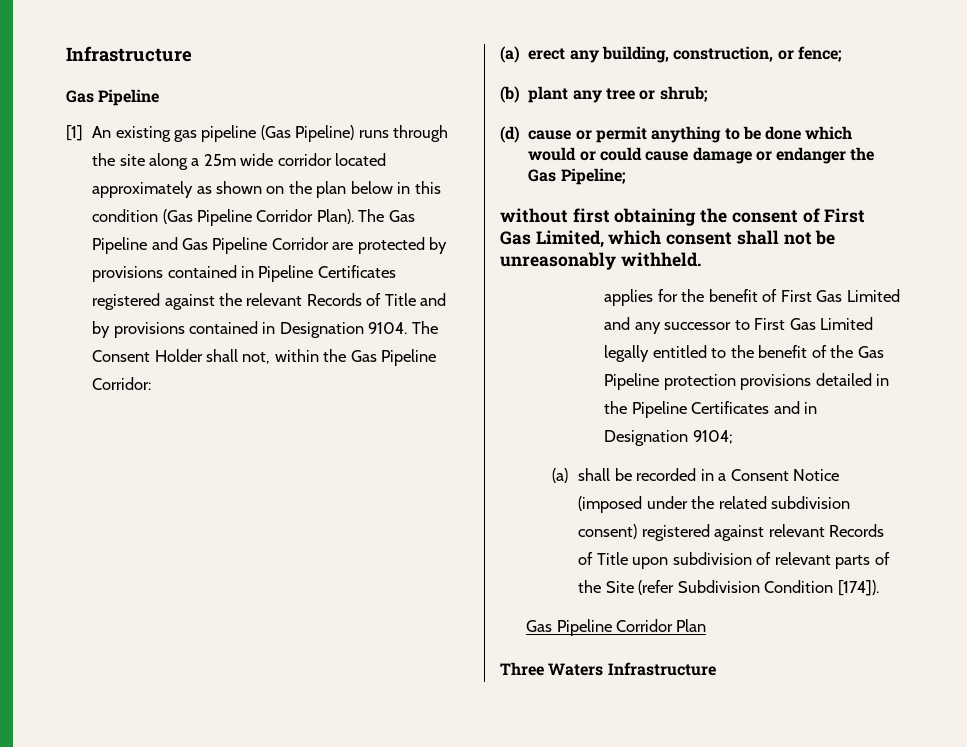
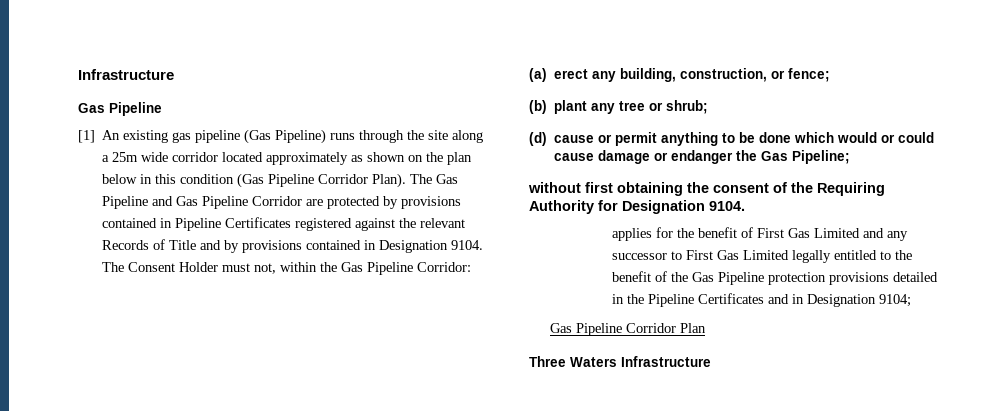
- The Consent Holder shall not, within the Gas Pipeline Corridor:
+ The Consent Holder must not, within the Gas Pipeline Corridor:
- without first obtaining the consent of First Gas Limited, which consent shall not be unreasonably withheld.
+ without first obtaining the consent of the Requiring Authority for Designation 9104.
- (a) shall be recorded in a Consent Notice (imposed under the related subdivision consent) registered against relevant Records of Title upon subdivision of relevant parts of the Site (refer Subdivision Condition [174]).

